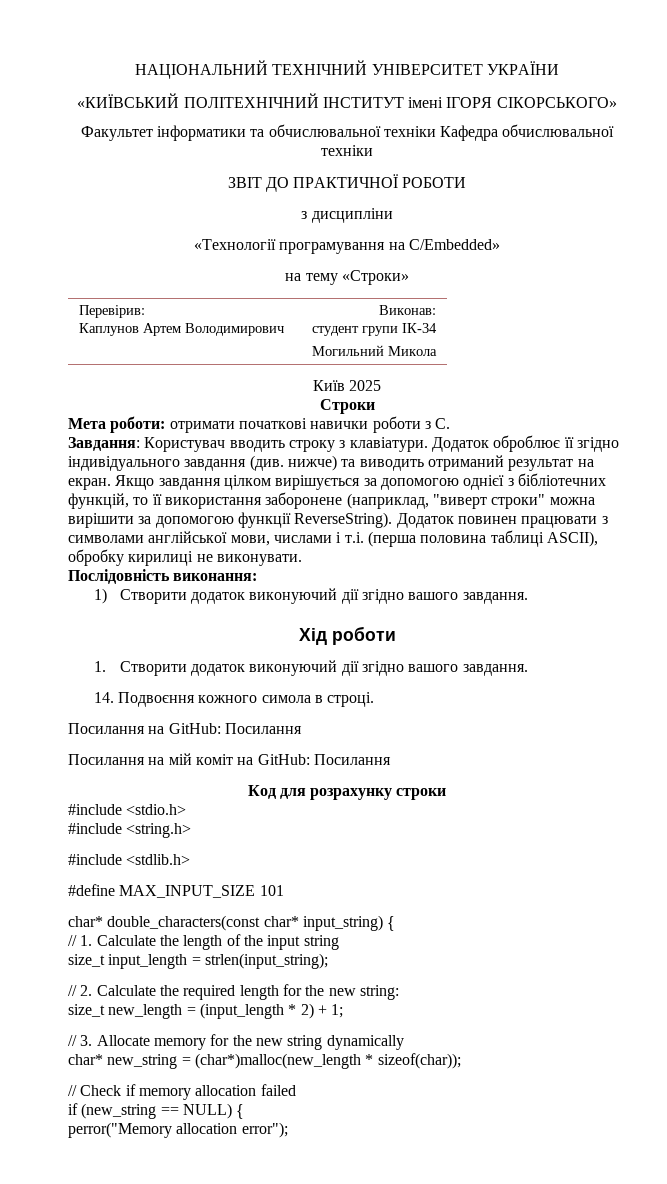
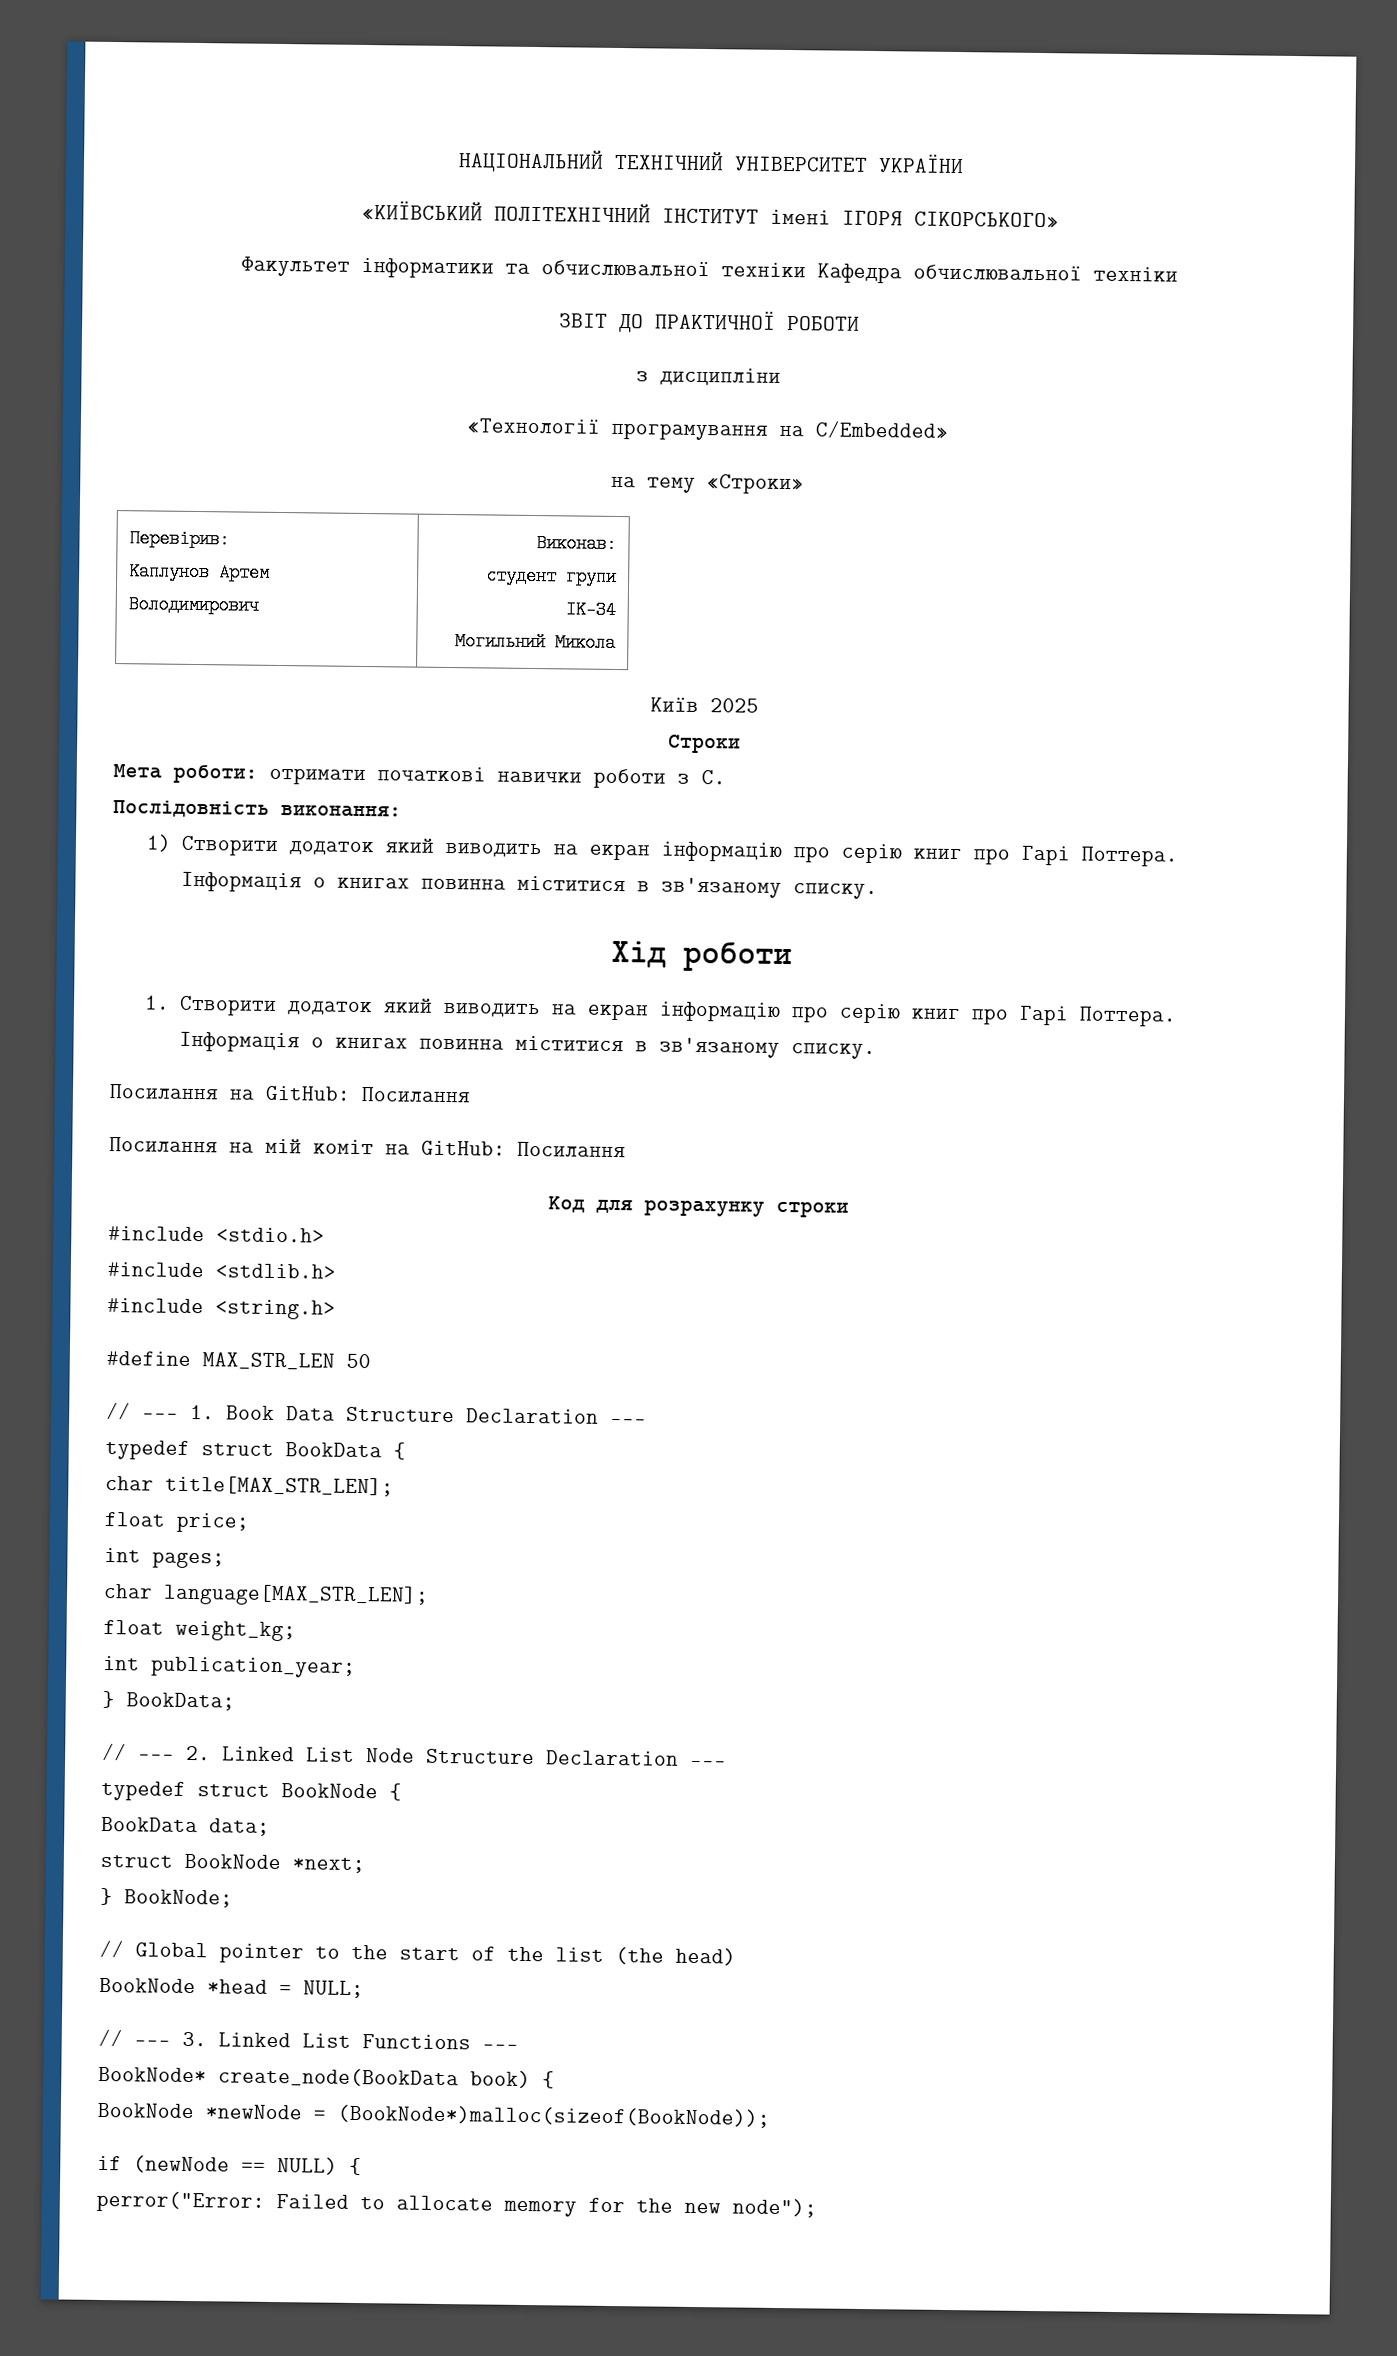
- Завдання: Користувач вводить строку з клавіатури. Додаток оброблює її згідно індивідуального завдання (див. нижче) та виводить отриманий результат на екран. Якщо завдання цілком вирішується за допомогою однієї з бібліотечних функцій, то її використання заборонене (наприклад, "виверт строки" можна вирішити за допомогою функції ReverseString). Додаток повинен працювати з символами англійської мови, числами і т.і. (перша половина таблиці ASCII), обробку кирилиці не виконувати.
- 1) Створити додаток виконуючий дії згідно вашого завдання.
+ 1) Створити додаток який виводить на екран інформацію про серію книг про Гарі Поттера. Інформація о книгах повинна міститися в зв'язаному списку.
- 1. Створити додаток виконуючий дії згідно вашого завдання.
- 14. Подвоєння кожного симола в строці.
+ 1. Створити додаток який виводить на екран інформацію про серію книг про Гарі Поттера. Інформація о книгах повинна міститися в зв'язаному списку.
+ #include <stdlib.h>
- #include <stdlib.h>
- #define MAX_INPUT_SIZE 101
- char* double_characters(const char* input_string) {
- // 1. Calculate the length of the input string
- size_t input_length = strlen(input_string);
- // 2. Calculate the required length for the new string:
- size_t new_length = (input_length * 2) + 1;
- // 3. Allocate memory for the new string dynamically
- char* new_string = (char*)malloc(new_length * sizeof(char));
- // Check if memory allocation failed
- if (new_string == NULL) {
- perror("Memory allocation error");
+ #define MAX_STR_LEN 50
+ // --- 1. Book Data Structure Declaration ---
+ typedef struct BookData {
+ char title[MAX_STR_LEN];
+ float price;
+ int pages;
+ char language[MAX_STR_LEN];
+ float weight_kg;
+ int publication_year;
+ } BookData;
+ // --- 2. Linked List Node Structure Declaration ---
+ typedef struct BookNode {
+ BookData data;
+ struct BookNode *next;
+ } BookNode;
+ // Global pointer to the start of the list (the head)
+ BookNode *head = NULL;
+ // --- 3. Linked List Functions ---
+ BookNode* create_node(BookData book) {
+ BookNode *newNode = (BookNode*)malloc(sizeof(BookNode));
+ if (newNode == NULL) {
+ perror("Error: Failed to allocate memory for the new node");

